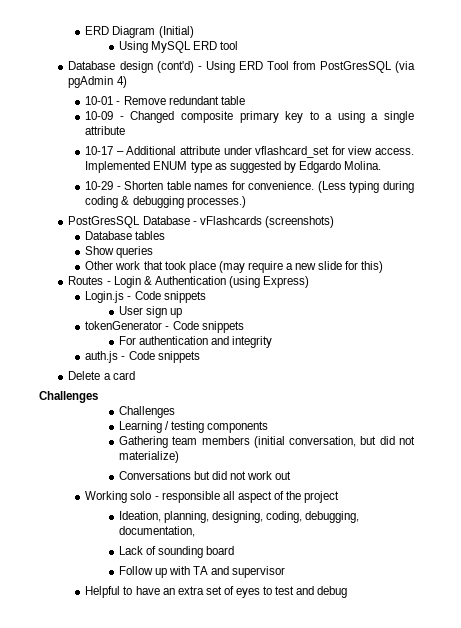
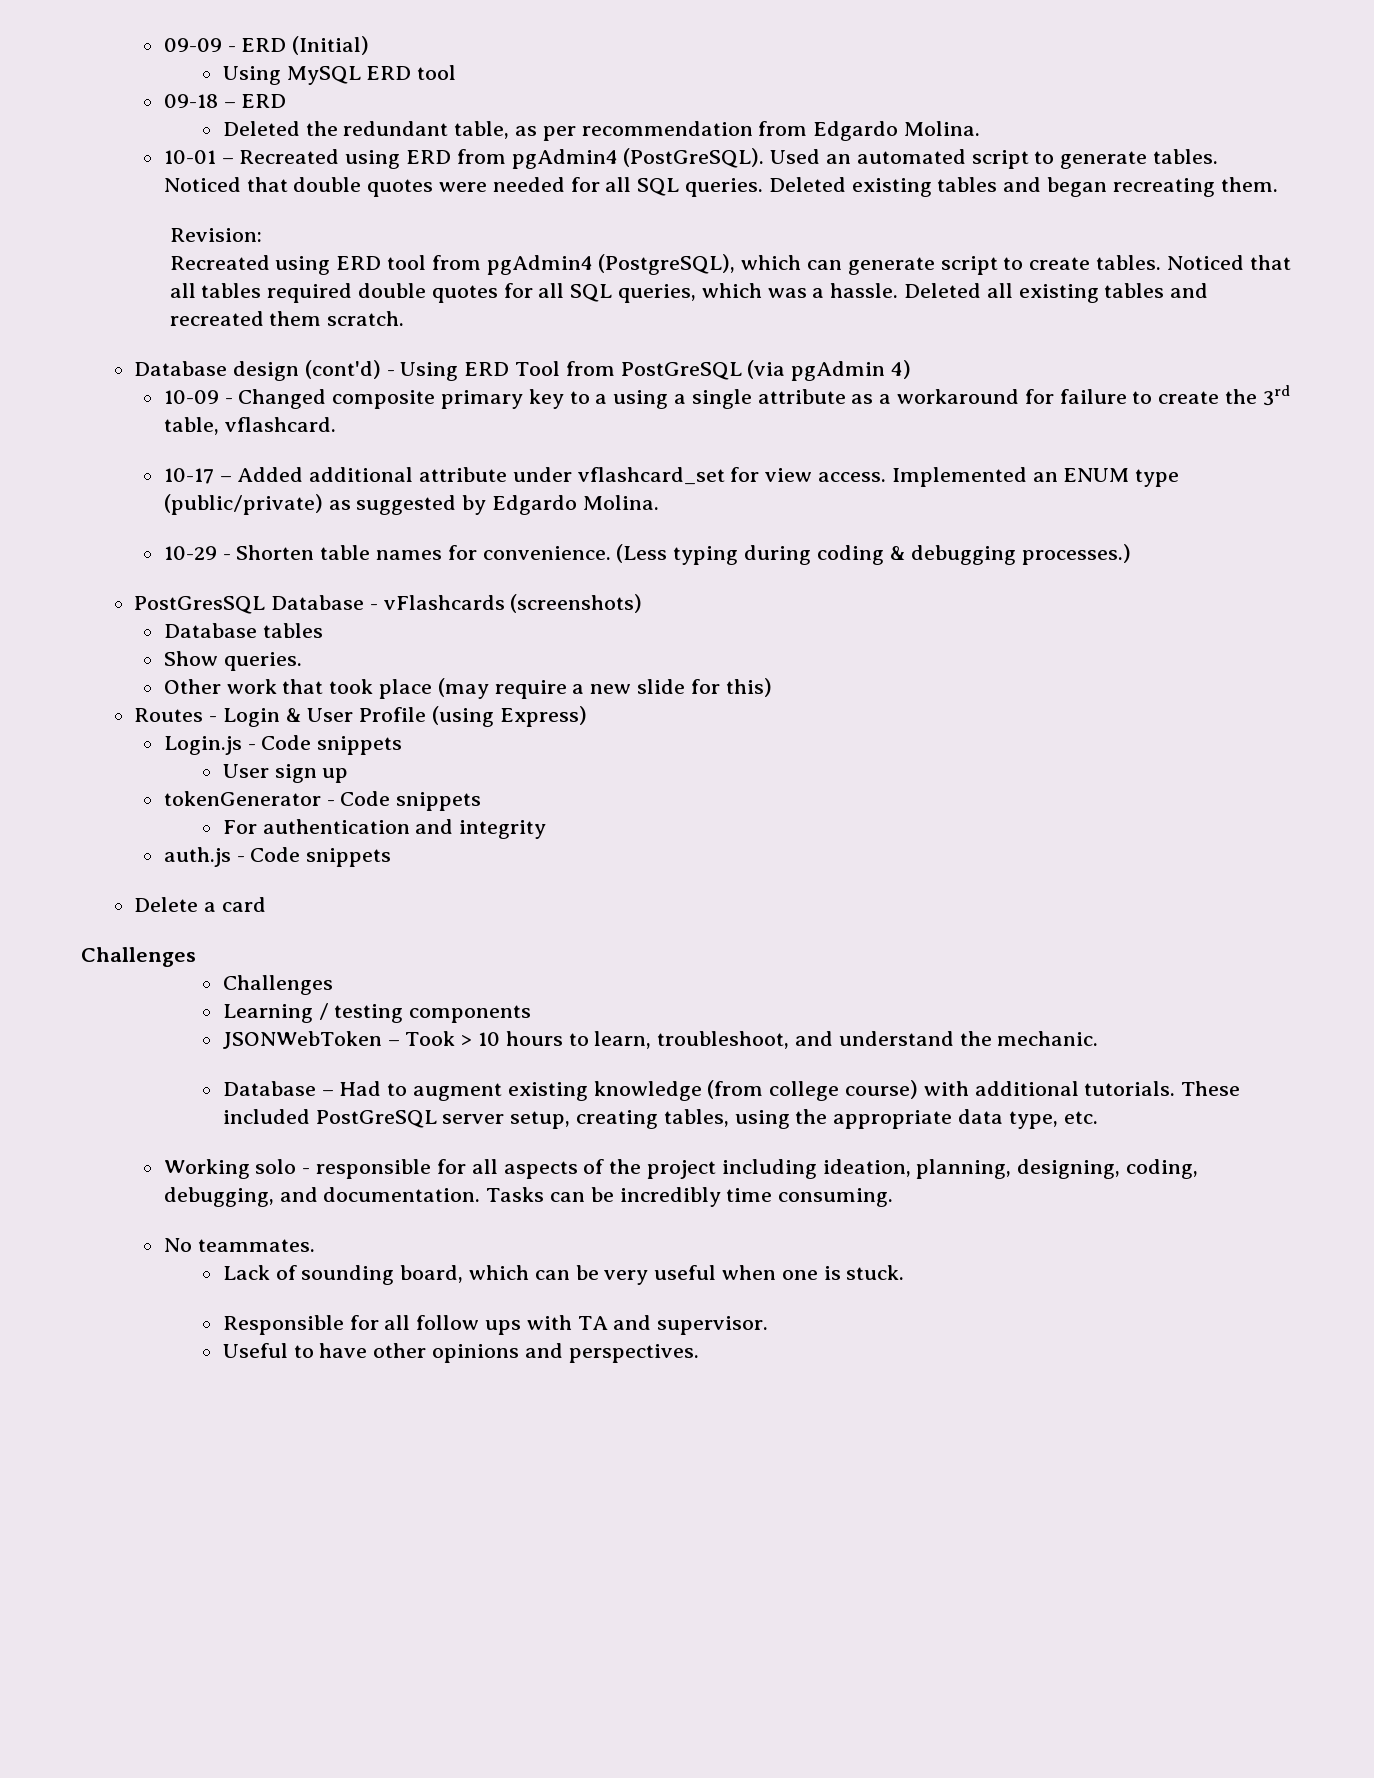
- ERD Diagram (Initial)
+ 09-09 - ERD (Initial)
+ 09-18 – ERD
+ Deleted the redundant table, as per recommendation from Edgardo Molina.
+ 10-01 – Recreated using ERD from pgAdmin4 (PostGreSQL). Used an automated script to generate tables. Noticed that double quotes were needed for all SQL queries. Deleted existing tables and began recreating them.
+ Revision:
+ Recreated using ERD tool from pgAdmin4 (PostgreSQL), which can generate script to create tables. Noticed that all tables required double quotes for all SQL queries, which was a hassle. Deleted all existing tables and recreated them scratch.
- Database design (cont'd) - Using ERD Tool from PostGresSQL (via pgAdmin 4)
+ Database design (cont'd) - Using ERD Tool from PostGreSQL (via pgAdmin 4)
- 10-01 - Remove redundant table
- 10-09 - Changed composite primary key to a using a single attribute
+ 10-09 - Changed composite primary key to a using a single attribute as a workaround for failure to create the 3rd table, vflashcard.
- 10-17 – Additional attribute under vflashcard_set for view access.
+ 10-17 – Added additional attribute under vflashcard_set for view access.
- Implemented ENUM type as suggested by Edgardo Molina.
+ Implemented an ENUM type (public/private) as suggested by Edgardo Molina.
- Show queries
+ Show queries.
- Routes - Login & Authentication (using Express)
+ Routes - Login & User Profile (using Express)
- Gathering team members (initial conversation, but did not materialize)
- Conversations but did not work out
+ JSONWebToken – Took > 10 hours to learn, troubleshoot, and understand the mechanic.
+ Database – Had to augment existing knowledge (from college course) with additional tutorials. These included PostGreSQL server setup, creating tables, using the appropriate data type, etc.
- Working solo - responsible all aspect of the project
- Ideation, planning, designing, coding, debugging, documentation,
- Lack of sounding board
- Follow up with TA and supervisor
- Helpful to have an extra set of eyes to test and debug
+ Working solo - responsible for all aspects of the project including ideation, planning, designing, coding, debugging, and documentation. Tasks can be incredibly time consuming.
+ No teammates.
+ Lack of sounding board, which can be very useful when one is stuck.
+ Responsible for all follow ups with TA and supervisor.
+ Useful to have other opinions and perspectives.

